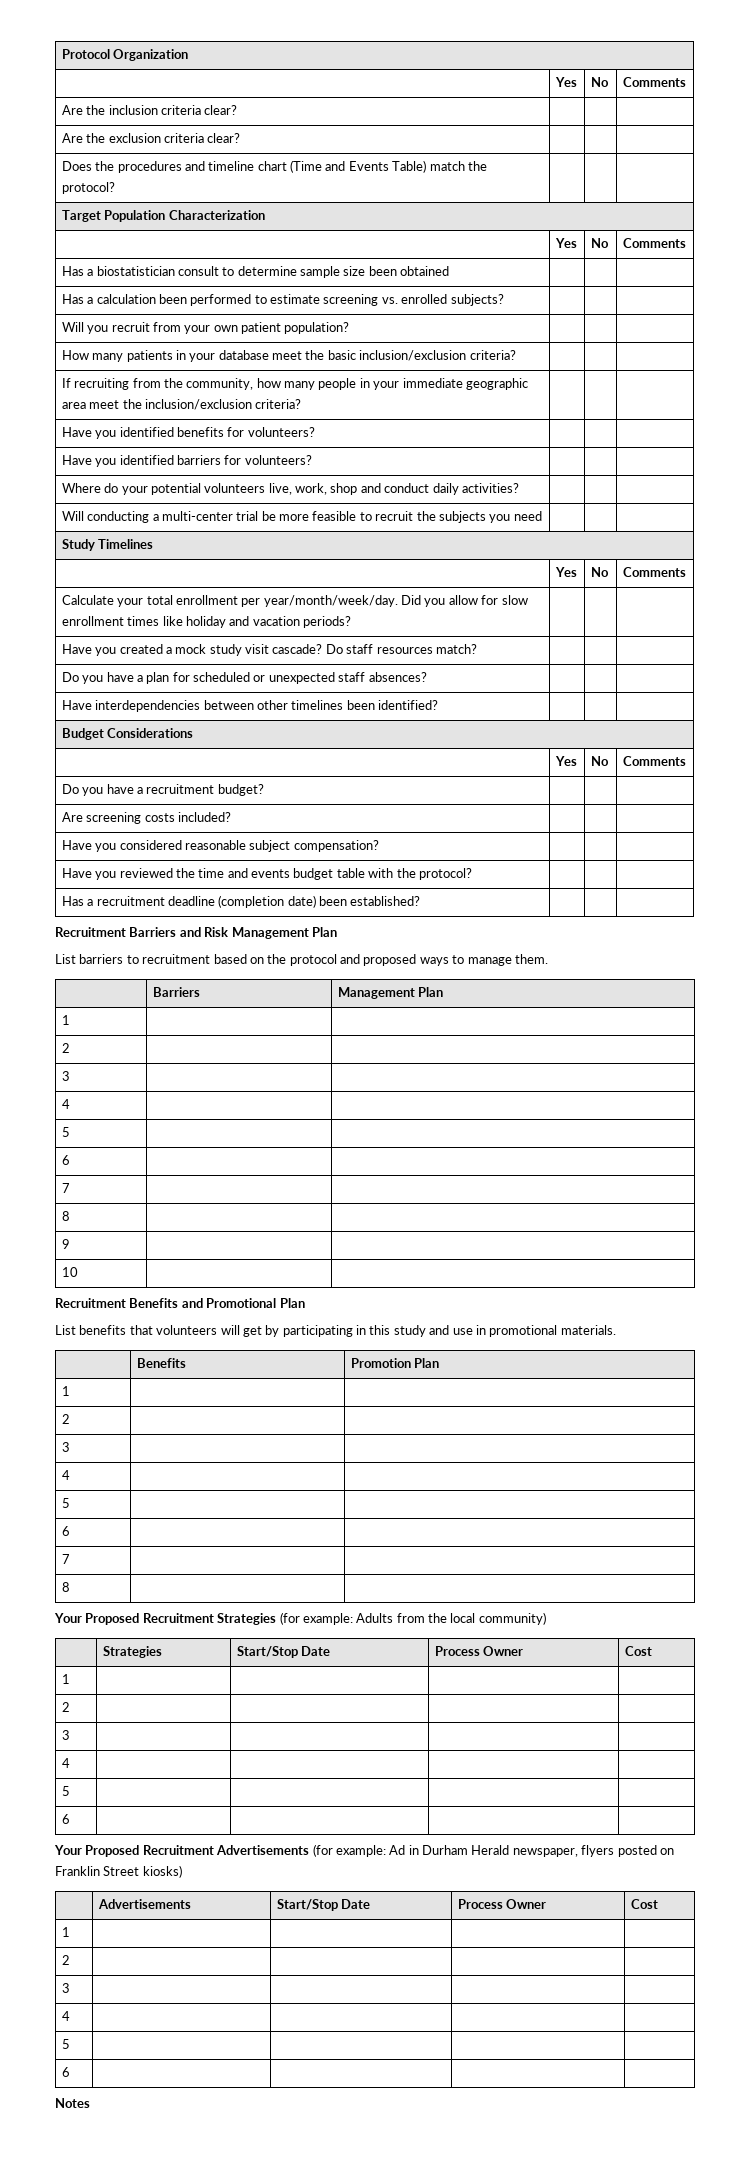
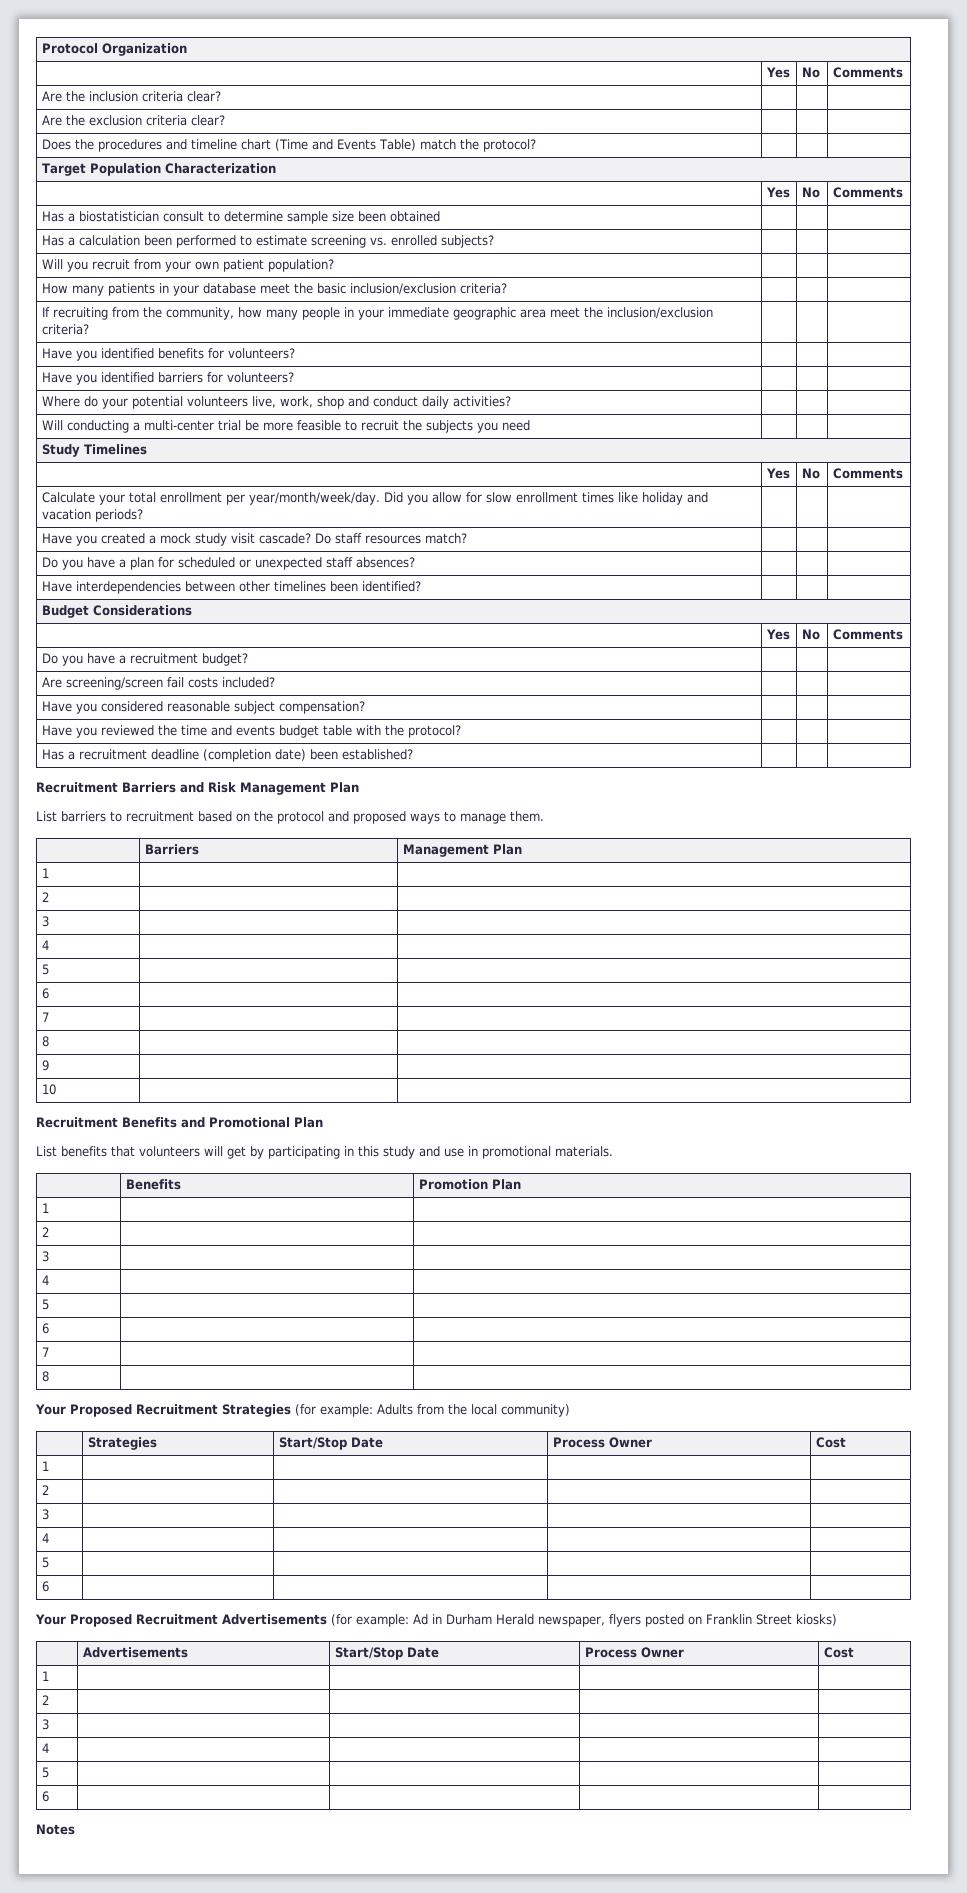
- Are screening costs included? | | |
+ Are screening/screen fail costs included? | | |

